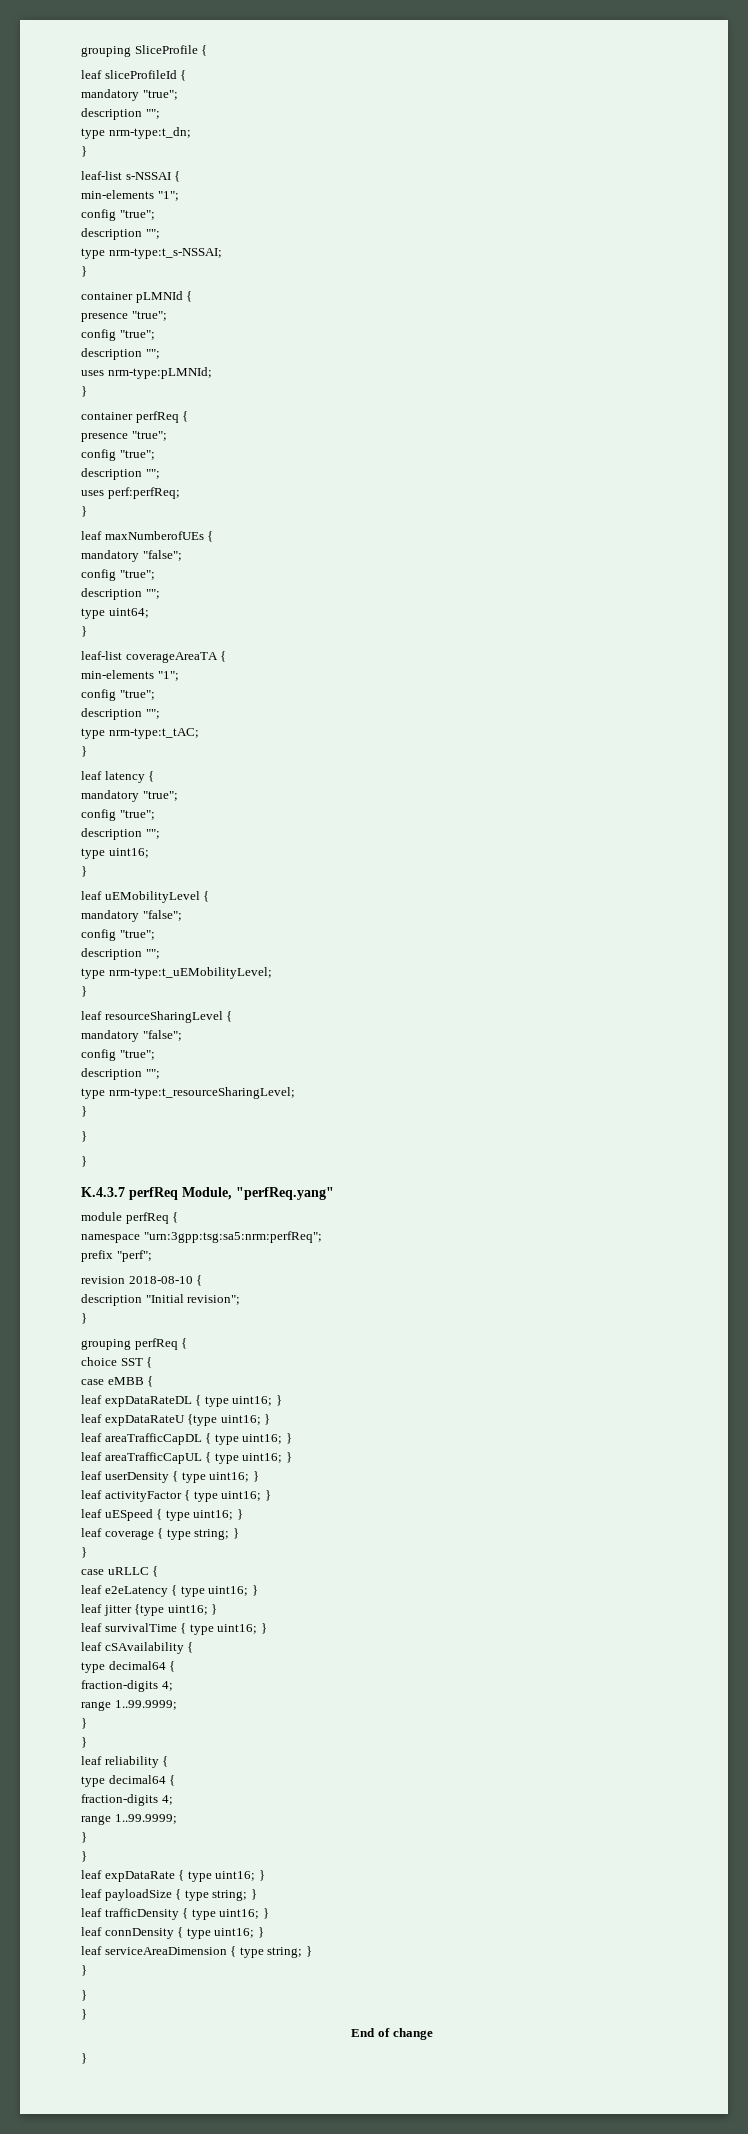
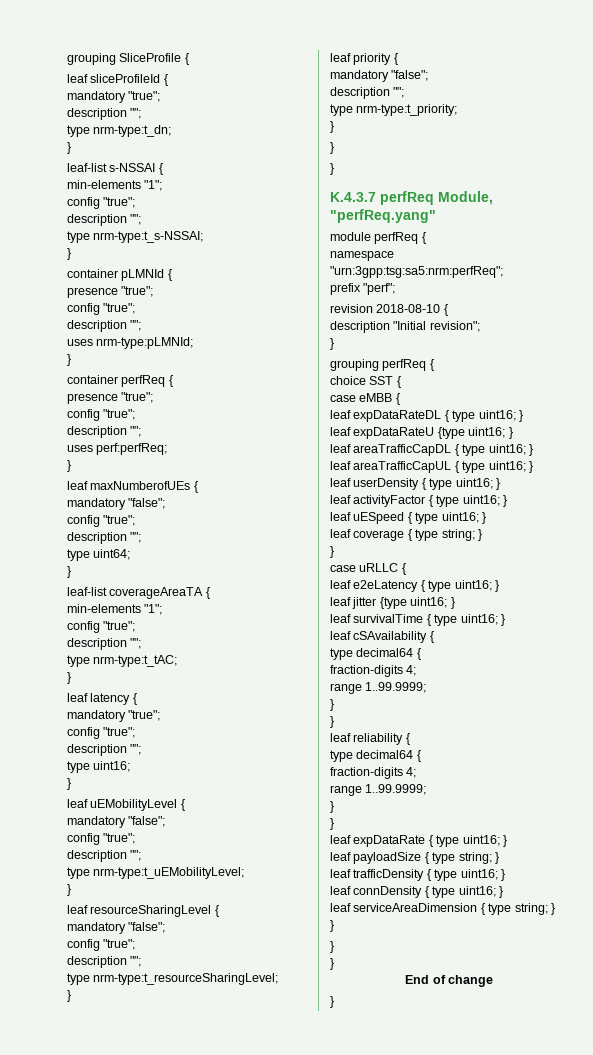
+ leaf priority {
+ mandatory "false";
+ description "";
+ type nrm-type:t_priority;
+ }

